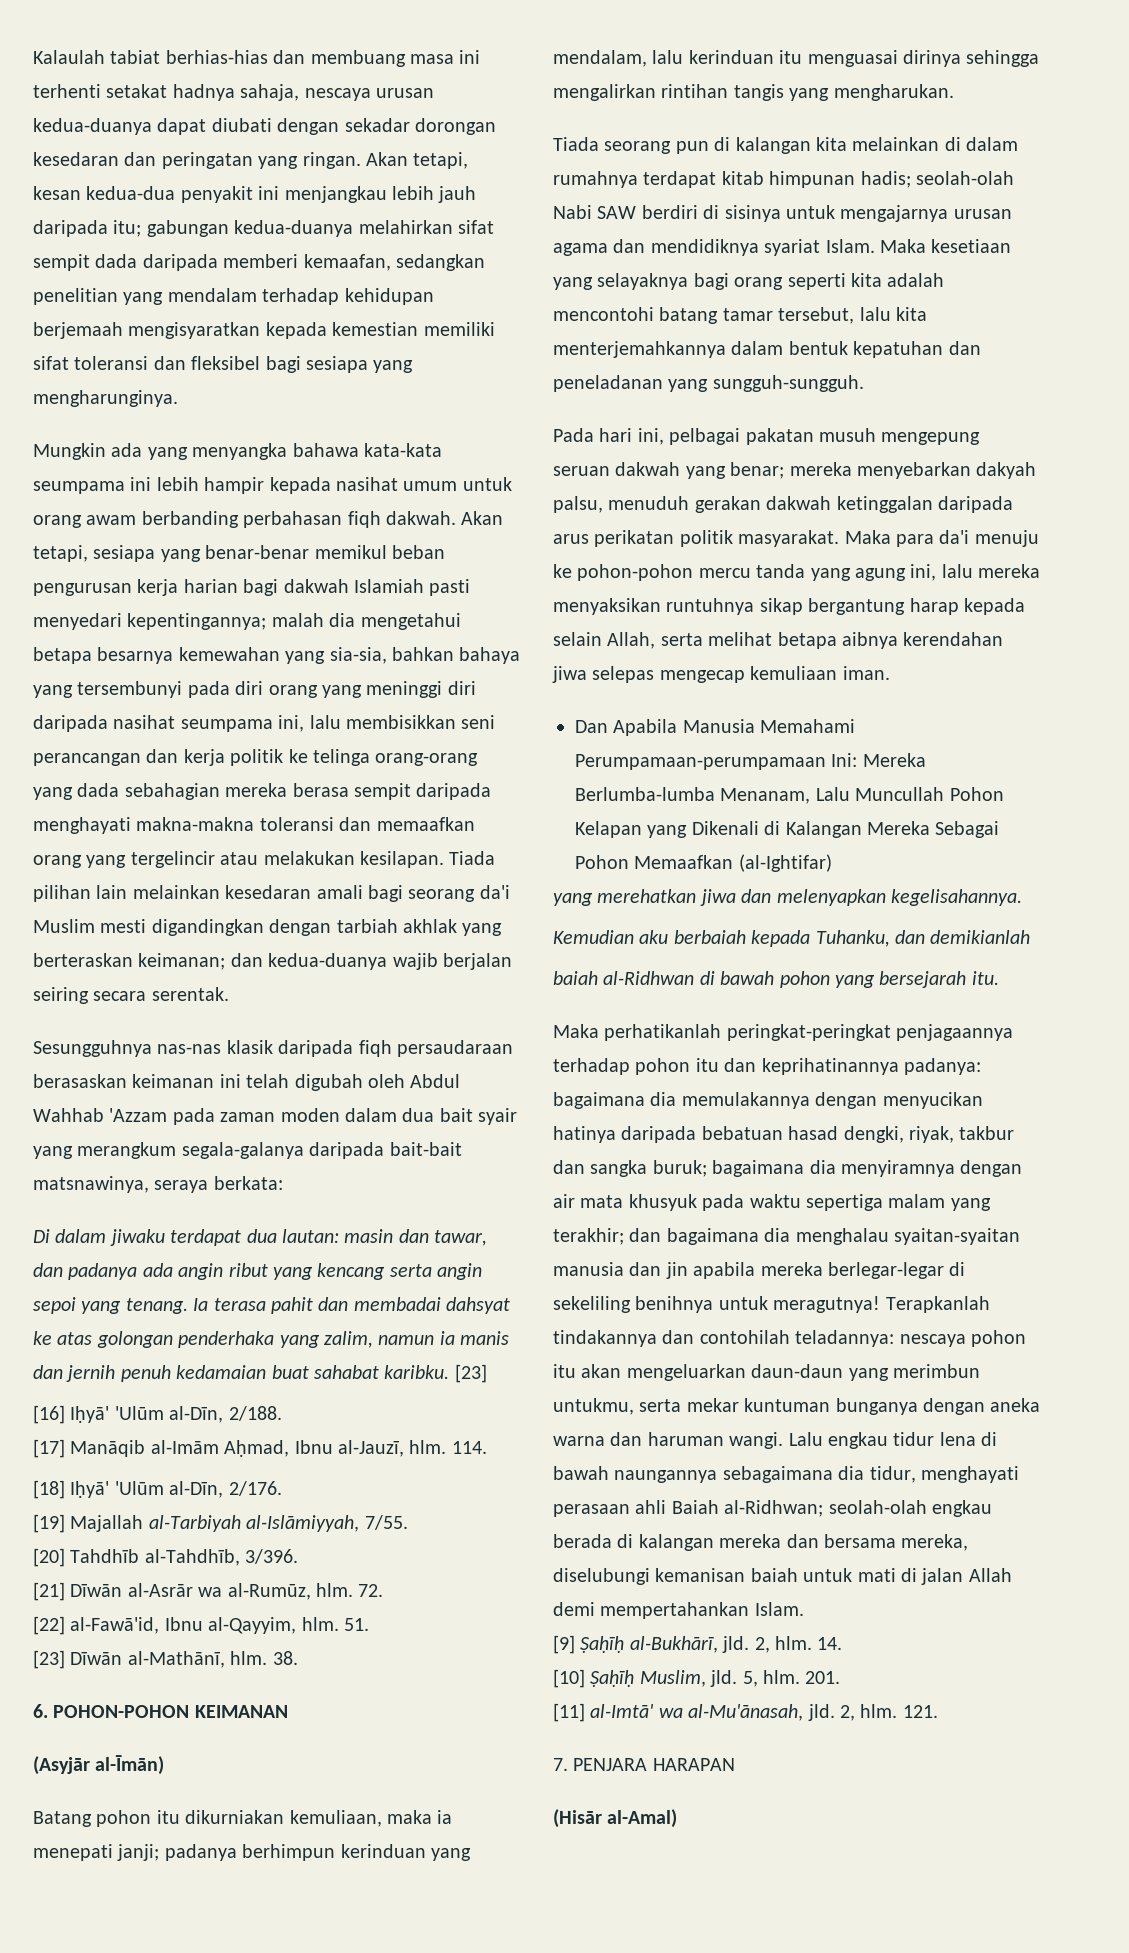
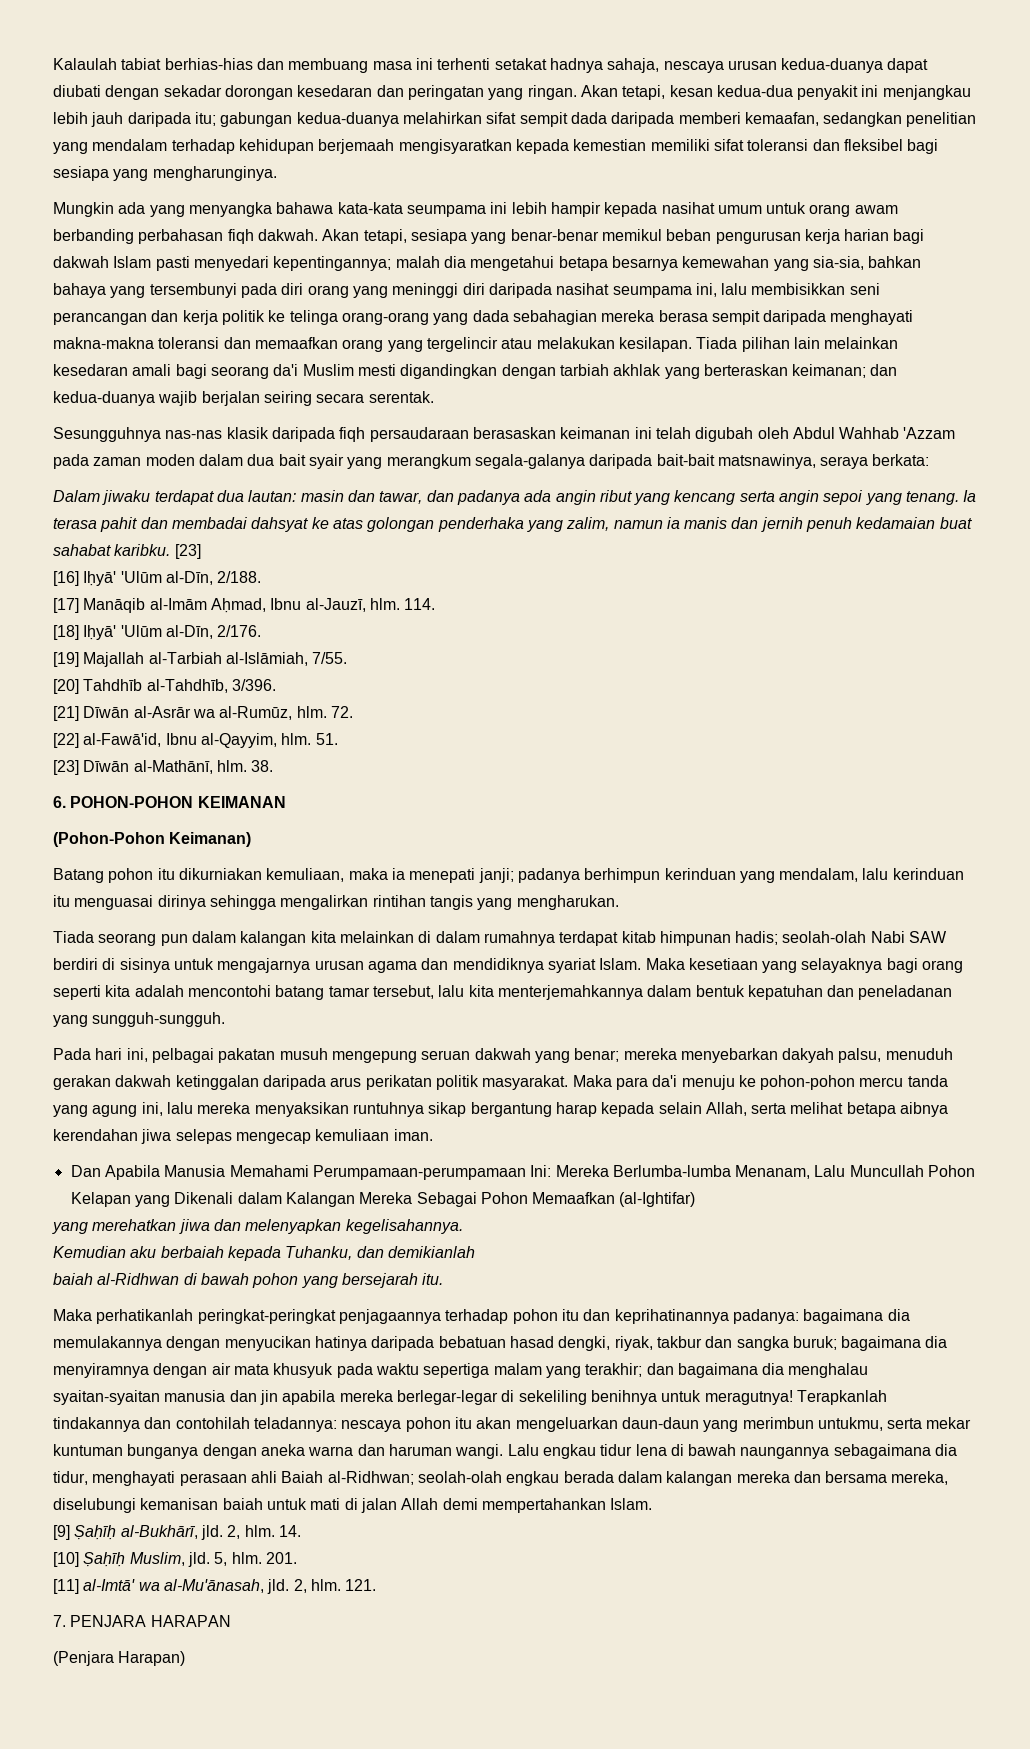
- Akan tetapi, sesiapa yang benar-benar memikul beban pengurusan kerja harian bagi dakwah Islamiah pasti menyedari kepentingannya;
+ Akan tetapi, sesiapa yang benar-benar memikul beban pengurusan kerja harian bagi dakwah Islam pasti menyedari kepentingannya;
- Di dalam jiwaku terdapat dua lautan: masin dan tawar, dan padanya ada angin ribut yang kencang serta angin sepoi yang tenang.
+ Dalam jiwaku terdapat dua lautan: masin dan tawar, dan padanya ada angin ribut yang kencang serta angin sepoi yang tenang.
- [19] Majallah al-Tarbiyah al-Islāmiyyah, 7/55.
+ [19] Majallah al-Tarbiah al-Islāmiah, 7/55.
- (Asyjār al-Īmān)
+ (Pohon-Pohon Keimanan)
- Tiada seorang pun di kalangan kita melainkan di dalam rumahnya terdapat kitab himpunan hadis; seolah-olah Nabi SAW berdiri di sisinya untuk mengajarnya urusan agama dan mendidiknya syariat Islam.
+ Tiada seorang pun dalam kalangan kita melainkan di dalam rumahnya terdapat kitab himpunan hadis; seolah-olah Nabi SAW berdiri di sisinya untuk mengajarnya urusan agama dan mendidiknya syariat Islam.
- Dan Apabila Manusia Memahami Perumpamaan-perumpamaan Ini: Mereka Berlumba-lumba Menanam, Lalu Muncullah Pohon Kelapan yang Dikenali di Kalangan Mereka Sebagai Pohon Memaafkan (al-Ightifar)
+ Dan Apabila Manusia Memahami Perumpamaan-perumpamaan Ini: Mereka Berlumba-lumba Menanam, Lalu Muncullah Pohon Kelapan yang Dikenali dalam Kalangan Mereka Sebagai Pohon Memaafkan (al-Ightifar)
- Lalu engkau tidur lena di bawah naungannya sebagaimana dia tidur, menghayati perasaan ahli Baiah al-Ridhwan; seolah-olah engkau berada di kalangan mereka dan bersama mereka, diselubungi kemanisan baiah untuk mati di jalan Allah demi mempertahankan Islam.
+ Lalu engkau tidur lena di bawah naungannya sebagaimana dia tidur, menghayati perasaan ahli Baiah al-Ridhwan; seolah-olah engkau berada dalam kalangan mereka dan bersama mereka, diselubungi kemanisan baiah untuk mati di jalan Allah demi mempertahankan Islam.
- (Hisār al-Amal)
+ (Penjara Harapan)

